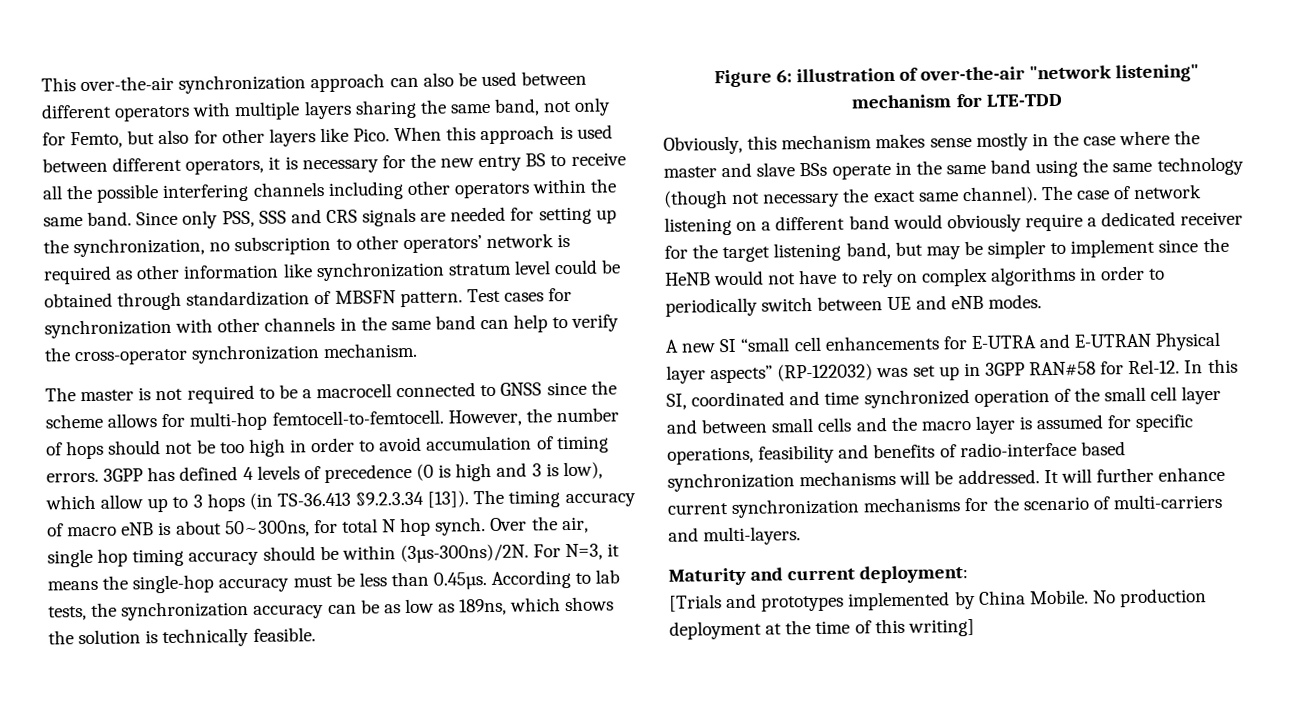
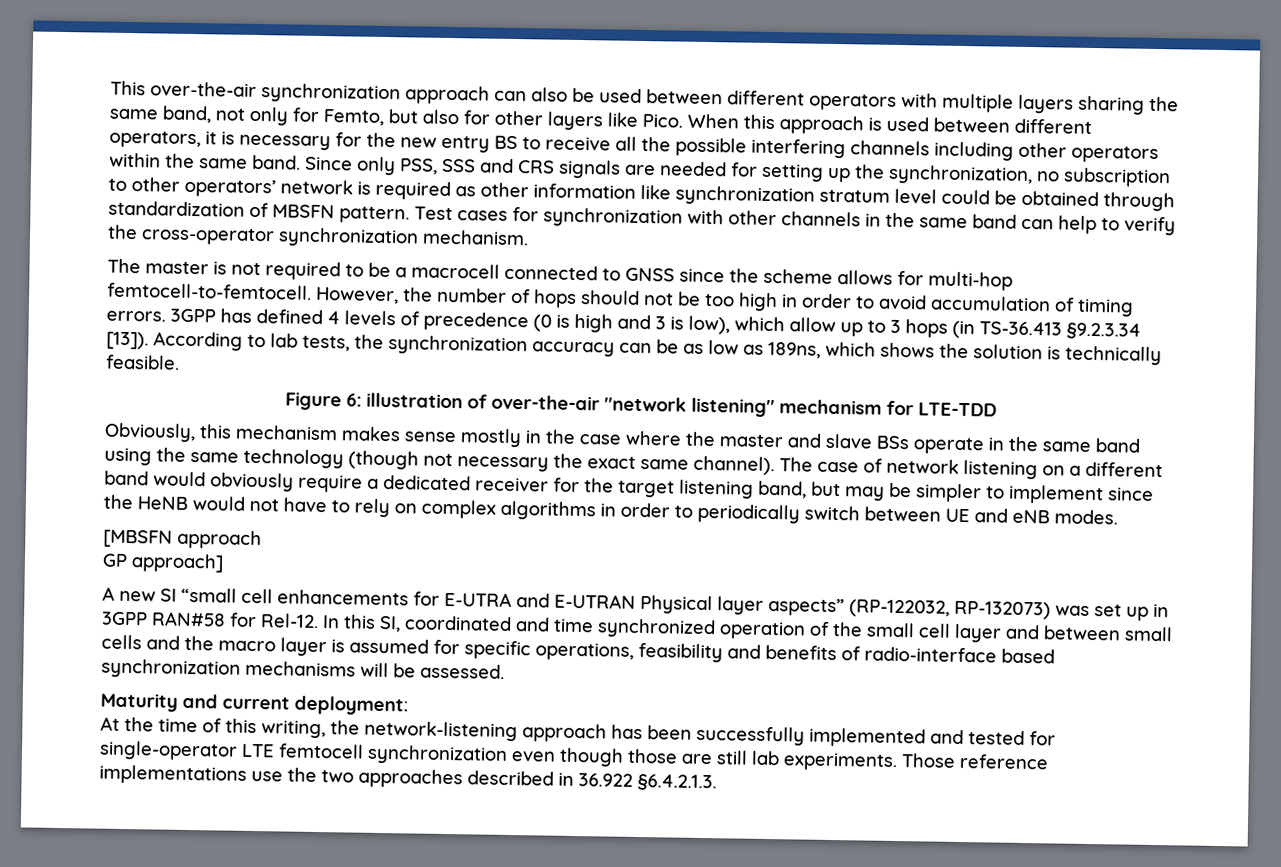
- The timing accuracy of macro eNB is about 50~300ns, for total N hop synch. Over the air, single hop timing accuracy should be within (3µs-300ns)/2N. For N=3, it means the single-hop accuracy must be less than 0.45µs. According to lab tests, the synchronization accuracy can be as low as 189ns, which shows the solution is technically feasible.
+ According to lab tests, the synchronization accuracy can be as low as 189ns, which shows the solution is technically feasible.
+ [MBSFN approach
+ GP approach]
- A new SI “small cell enhancements for E-UTRA and E-UTRAN Physical layer aspects” (RP-122032) was set up in 3GPP RAN#58 for Rel-12.
+ A new SI “small cell enhancements for E-UTRA and E-UTRAN Physical layer aspects” (RP-122032, RP-132073) was set up in 3GPP RAN#58 for Rel-12.
- In this SI, coordinated and time synchronized operation of the small cell layer and between small cells and the macro layer is assumed for specific operations, feasibility and benefits of radio-interface based synchronization mechanisms will be addressed. It will further enhance current synchronization mechanisms for the scenario of multi-carriers and multi-layers.
+ In this SI, coordinated and time synchronized operation of the small cell layer and between small cells and the macro layer is assumed for specific operations, feasibility and benefits of radio-interface based synchronization mechanisms will be assessed.
  Maturity and current deployment:
- [Trials and prototypes implemented by China Mobile. No production deployment at the time of this writing]
+ At the time of this writing, the network-listening approach has been successfully implemented and tested for single-operator LTE femtocell synchronization even though those are still lab experiments. Those reference implementations use the two approaches described in 36.922 §6.4.2.1.3.

